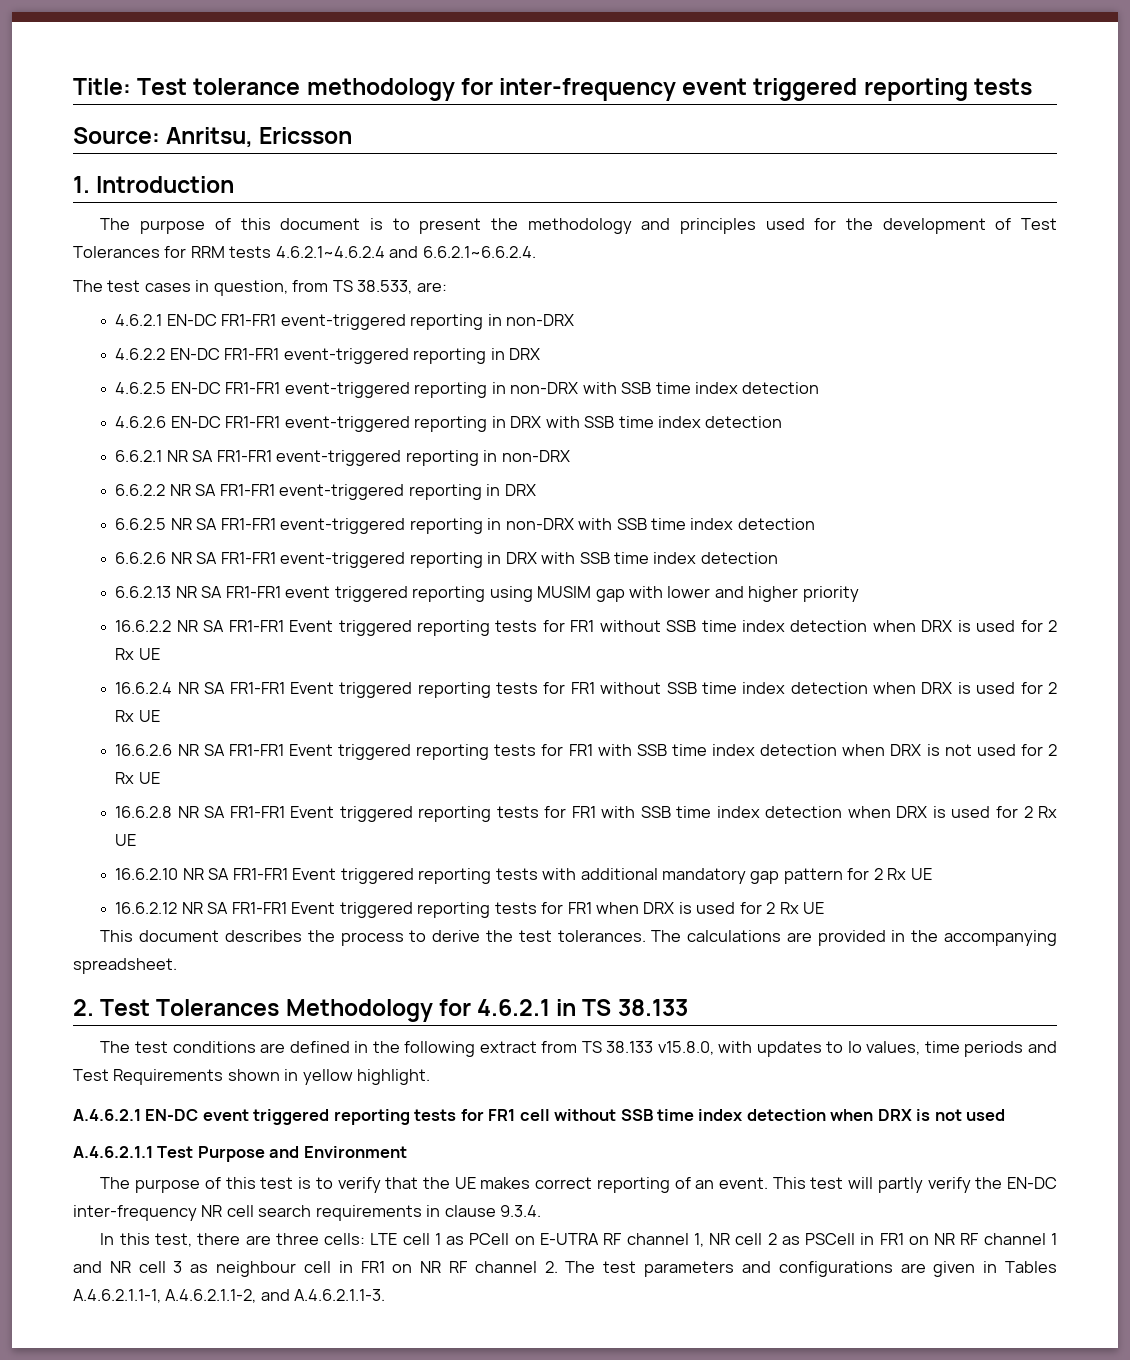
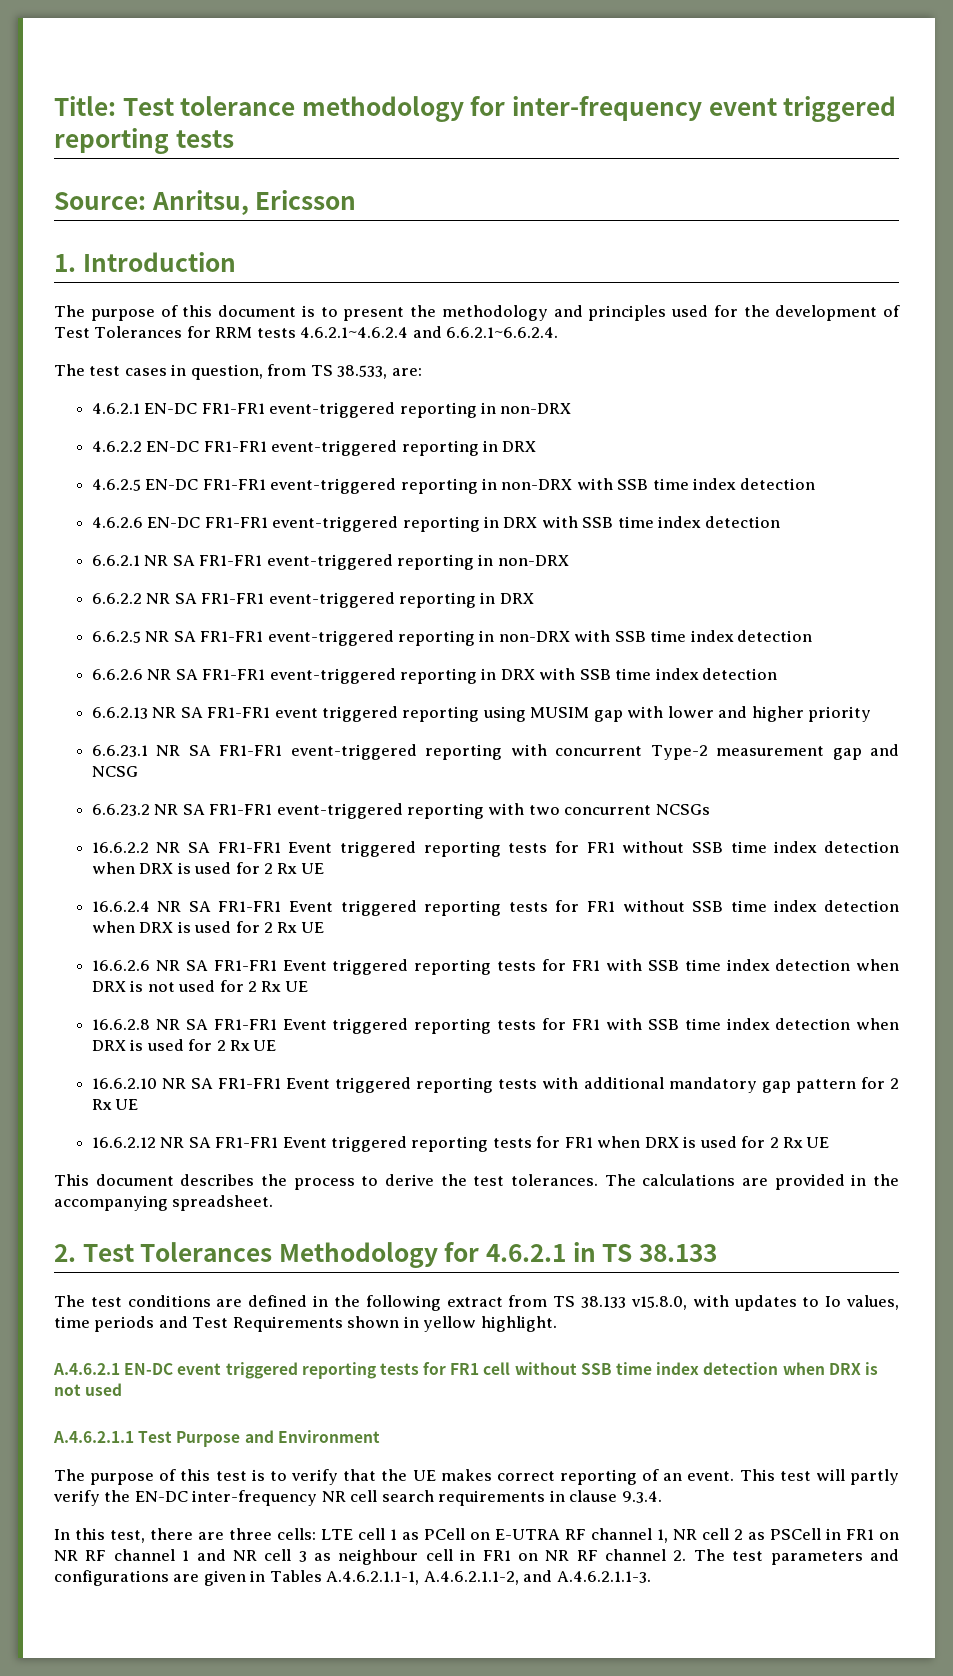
+ 6.6.23.1 NR SA FR1-FR1 event-triggered reporting with concurrent Type-2 measurement gap and NCSG
+ 6.6.23.2 NR SA FR1-FR1 event-triggered reporting with two concurrent NCSGs

